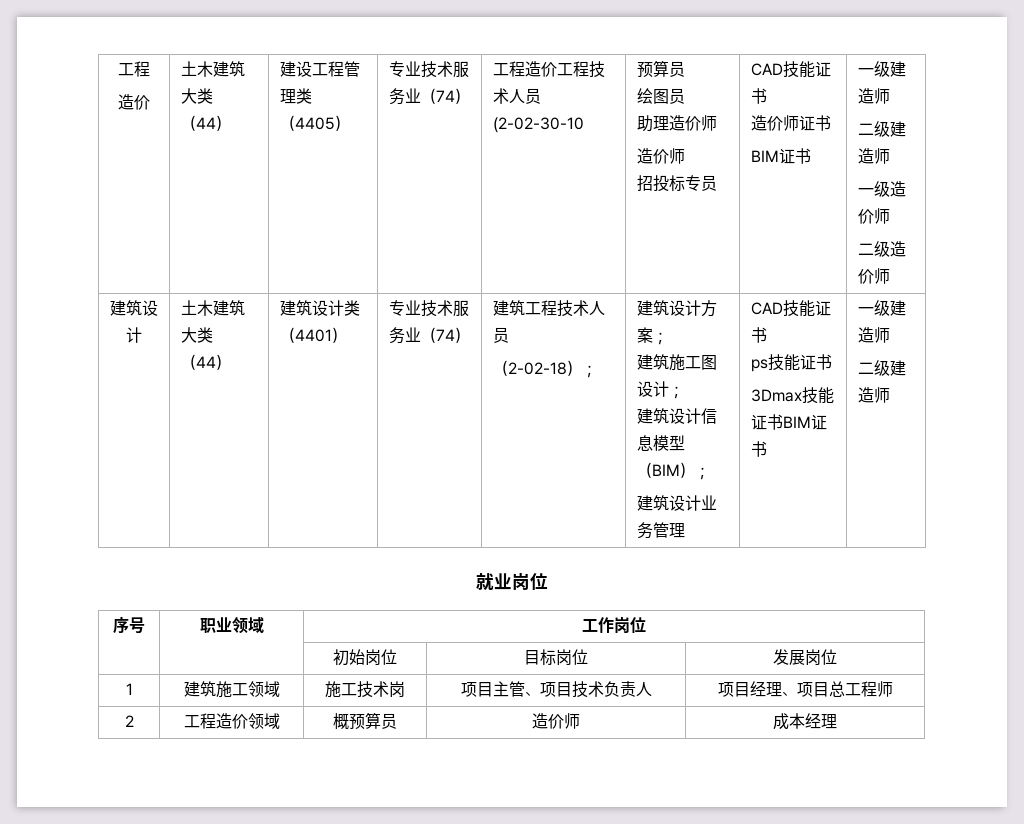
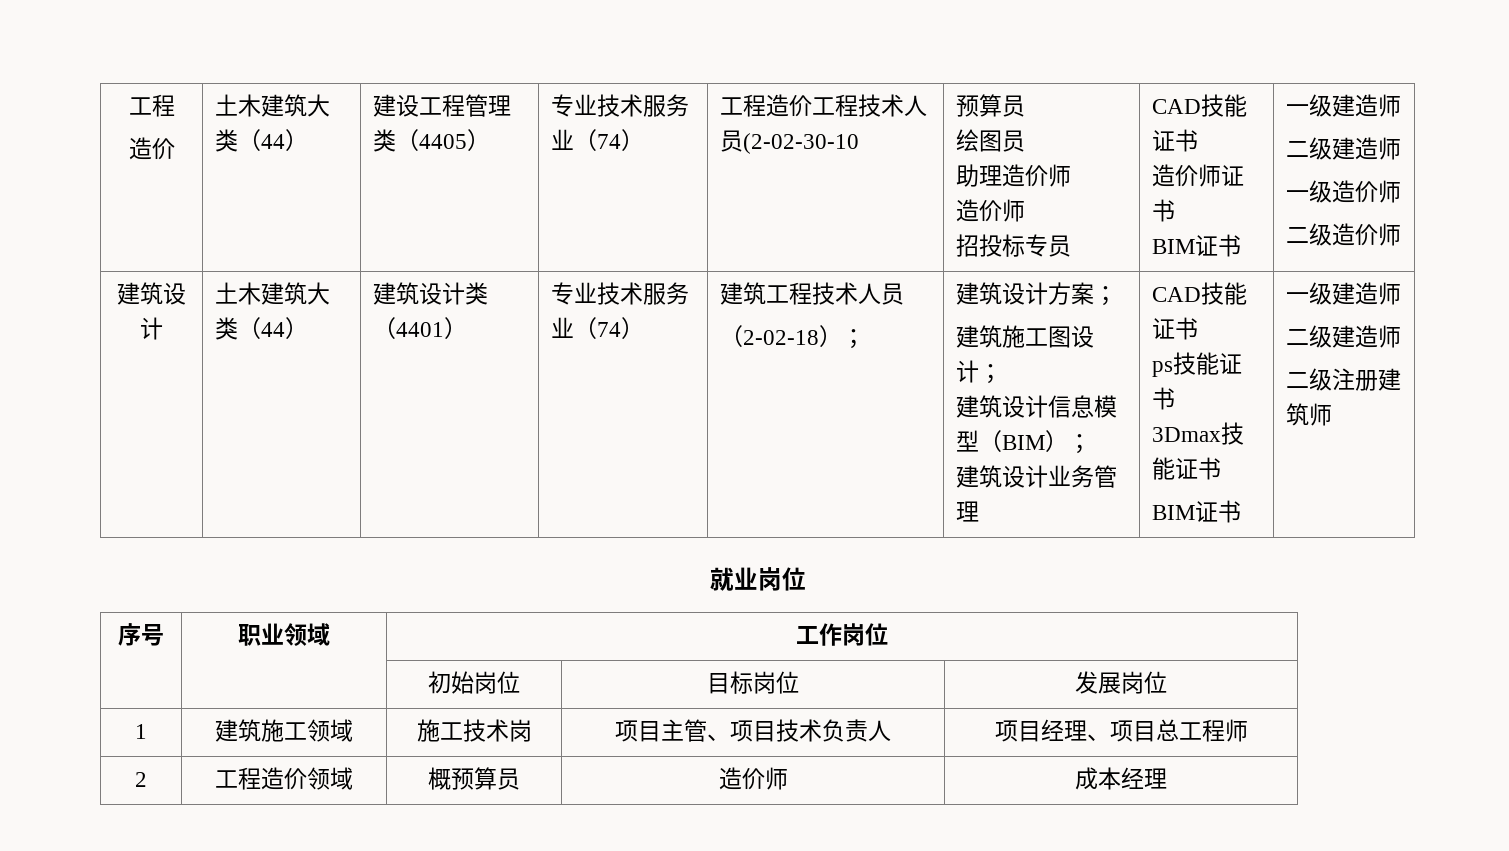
- 3Dmax技能证书BIM证书 | 一级建造师
+ 3Dmax技能证书
+ BIM证书 | 一级建造师
  二级建造师
+ 二级注册建筑师

